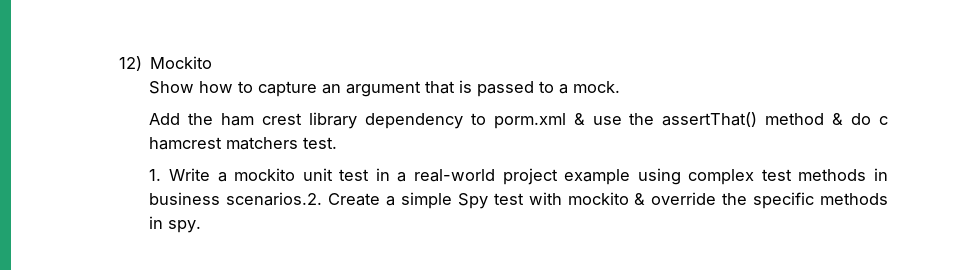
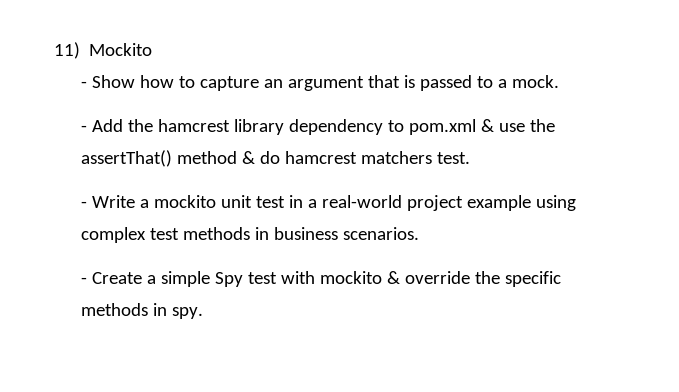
- 12) Mockito
+ 11) Mockito
- Show how to capture an argument that is passed to a mock.
+ - Show how to capture an argument that is passed to a mock.
- Add the ham crest library dependency to porm.xml & use the assertThat() method & do c hamcrest matchers test.
+ - Add the hamcrest library dependency to pom.xml & use the assertThat() method & do hamcrest matchers test.
- 1. Write a mockito unit test in a real-world project example using complex test methods in business scenarios.2. Create a simple Spy test with mockito & override the specific methods in spy.
+ - Write a mockito unit test in a real-world project example using complex test methods in business scenarios.
+ - Create a simple Spy test with mockito & override the specific methods in spy.

